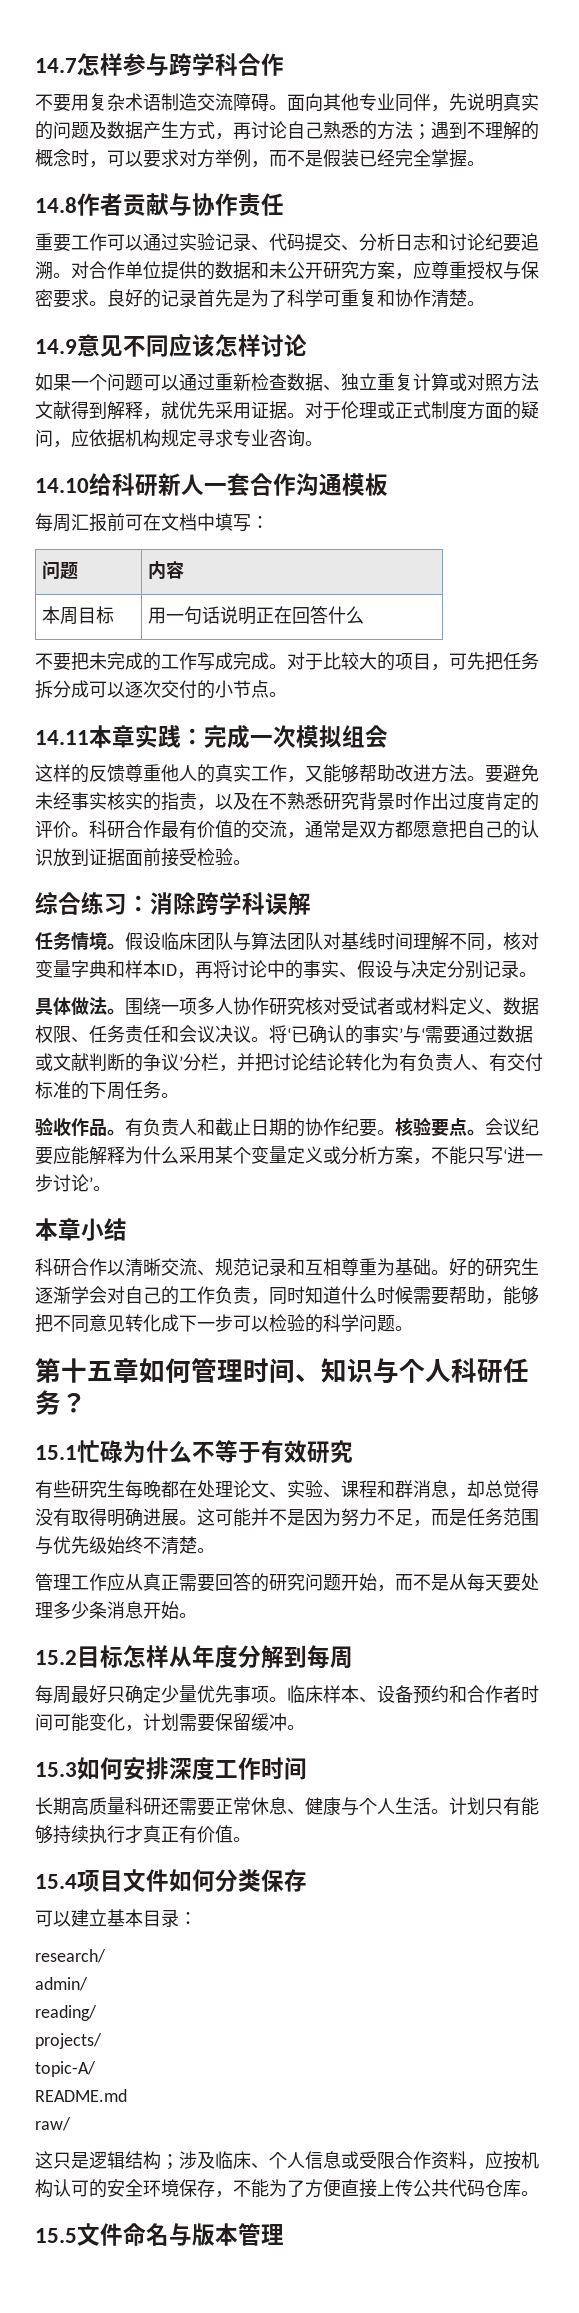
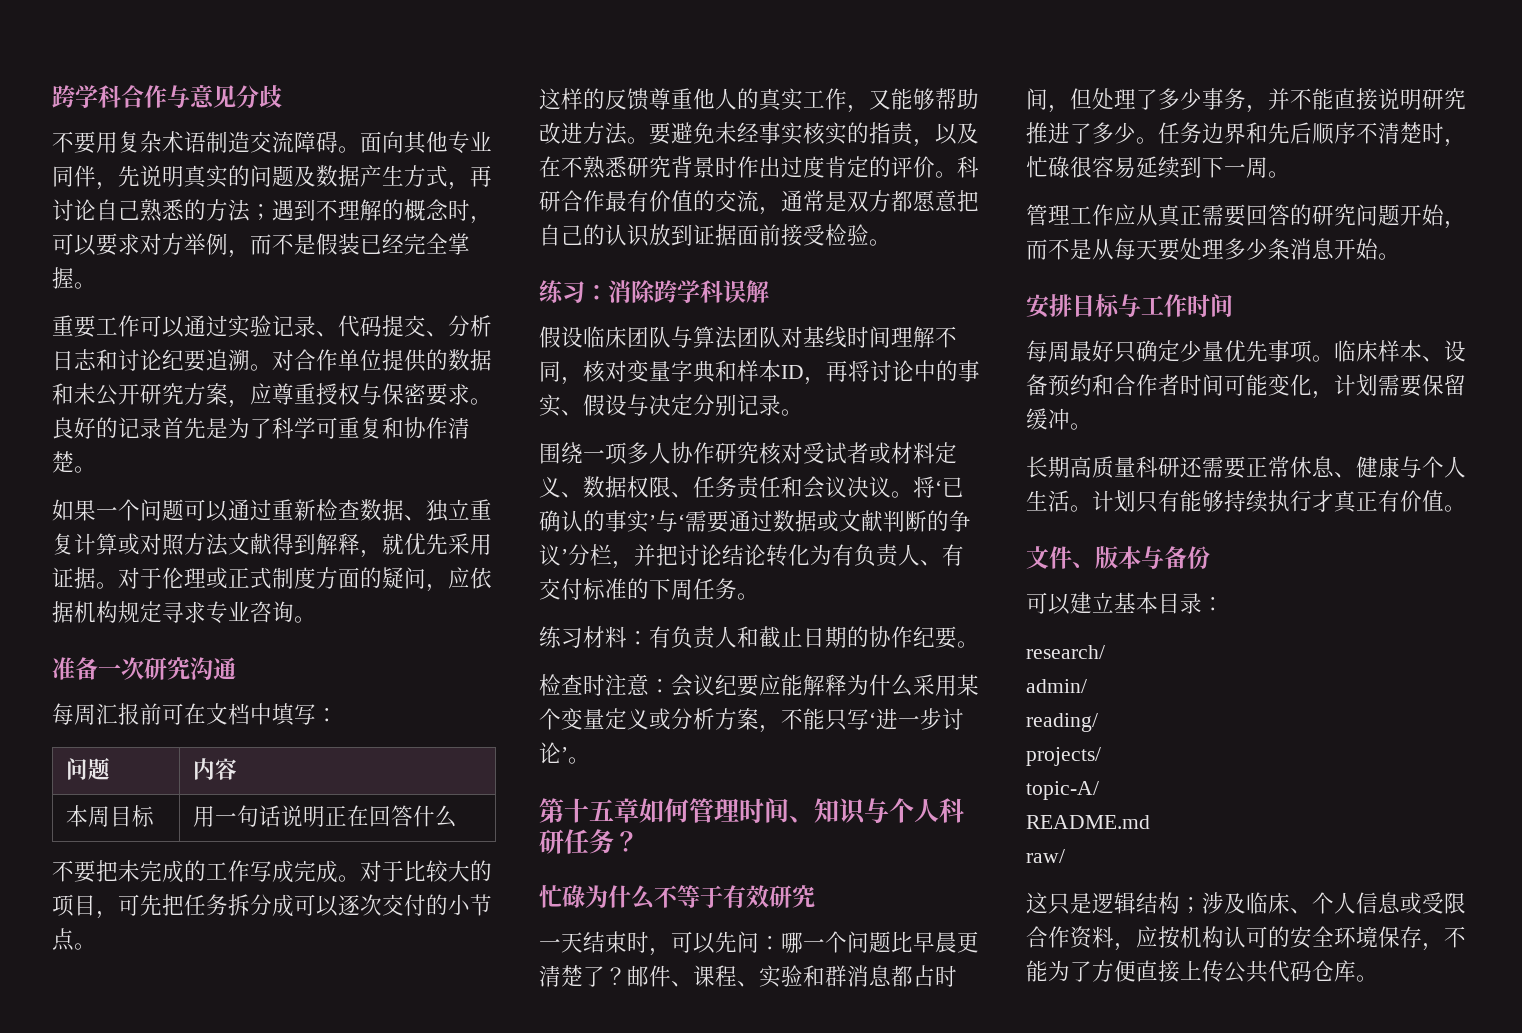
- 14.7怎样参与跨学科合作
+ 跨学科合作与意见分歧
- 14.8作者贡献与协作责任
- 14.9意见不同应该怎样讨论
- 14.10给科研新人一套合作沟通模板
+ 准备一次研究沟通
- 14.11本章实践：完成一次模拟组会
- 综合练习：消除跨学科误解
+ 练习：消除跨学科误解
- 任务情境。
- 具体做法。
- 验收作品。有负责人和截止日期的协作纪要。核验要点。会议纪要应能解释为什么采用某个变量定义或分析方案，不能只写‘进一步讨论’。
+ 练习材料：有负责人和截止日期的协作纪要。
+ 检查时注意：会议纪要应能解释为什么采用某个变量定义或分析方案，不能只写‘进一步讨论’。
- 本章小结
- 科研合作以清晰交流、规范记录和互相尊重为基础。好的研究生逐渐学会对自己的工作负责，同时知道什么时候需要帮助，能够把不同意见转化成下一步可以检验的科学问题。
- 15.1忙碌为什么不等于有效研究
+ 忙碌为什么不等于有效研究
- 有些研究生每晚都在处理论文、实验、课程和群消息，却总觉得没有取得明确进展。这可能并不是因为努力不足，而是任务范围与优先级始终不清楚。
+ 一天结束时，可以先问：哪一个问题比早晨更清楚了？邮件、课程、实验和群消息都占时间，但处理了多少事务，并不能直接说明研究推进了多少。任务边界和先后顺序不清楚时，忙碌很容易延续到下一周。
- 15.2目标怎样从年度分解到每周
+ 安排目标与工作时间
- 15.3如何安排深度工作时间
- 15.4项目文件如何分类保存
+ 文件、版本与备份
- 15.5文件命名与版本管理

